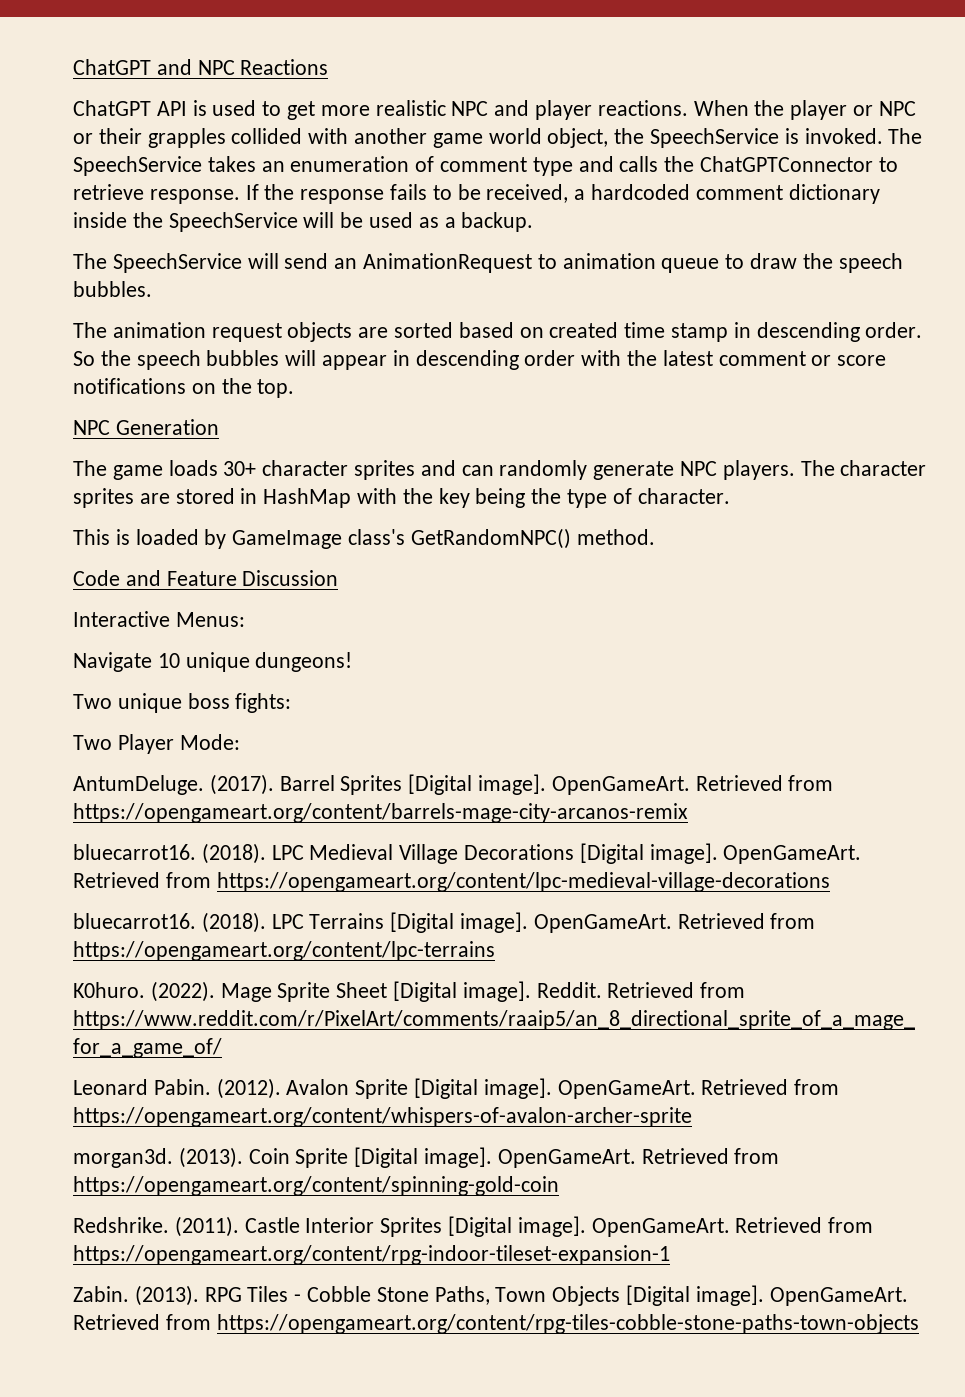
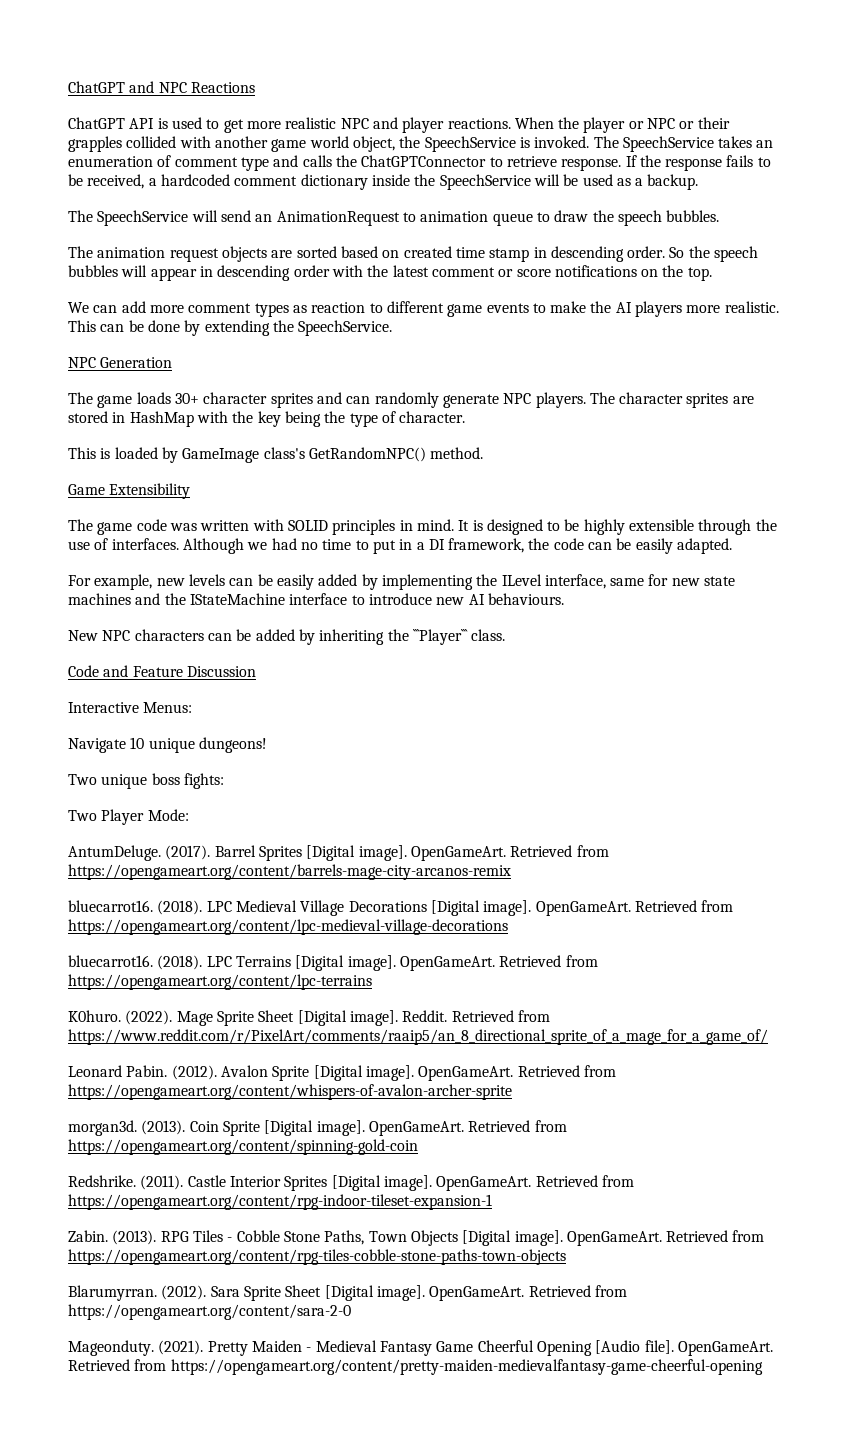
+ We can add more comment types as reaction to different game events to make the AI players more realistic. This can be done by extending the SpeechService.
+ Game Extensibility
+ The game code was written with SOLID principles in mind. It is designed to be highly extensible through the use of interfaces. Although we had no time to put in a DI framework, the code can be easily adapted.
+ For example, new levels can be easily added by implementing the ILevel interface, same for new state machines and the IStateMachine interface to introduce new AI behaviours.
+ New NPC characters can be added by inheriting the ```Player``` class.
+ Blarumyrran. (2012). Sara Sprite Sheet [Digital image]. OpenGameArt. Retrieved from https://opengameart.org/content/sara-2-0
+ Mageonduty. (2021). Pretty Maiden - Medieval Fantasy Game Cheerful Opening [Audio file]. OpenGameArt. Retrieved from https://opengameart.org/content/pretty-maiden-medievalfantasy-game-cheerful-opening

